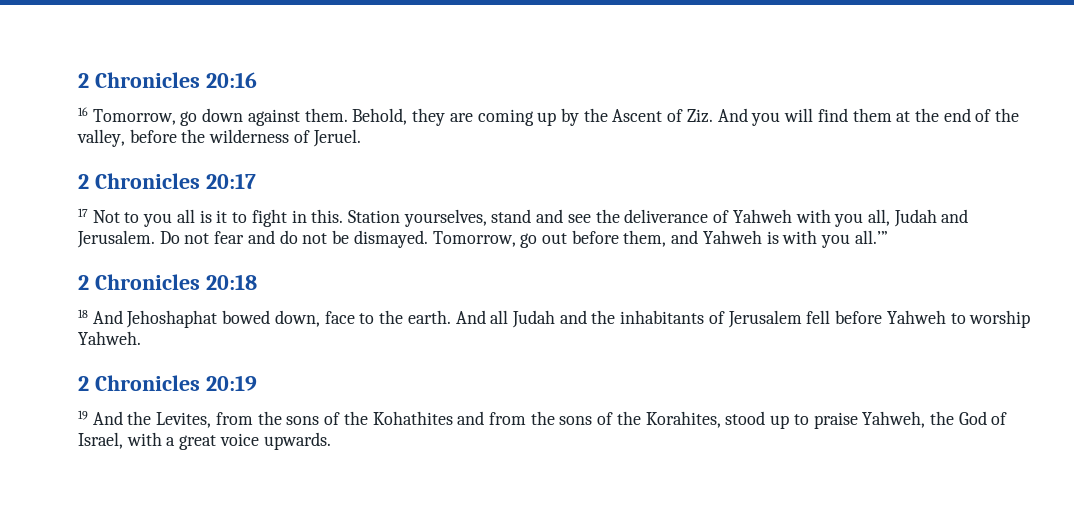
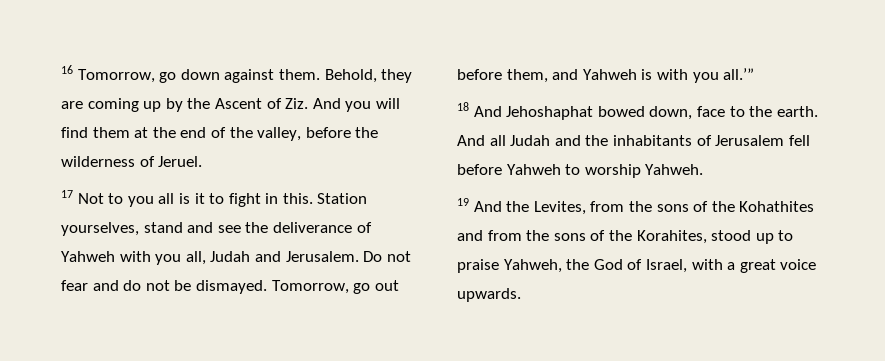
- 2 Chronicles 20:16
- 2 Chronicles 20:17
- 2 Chronicles 20:18
- 2 Chronicles 20:19

